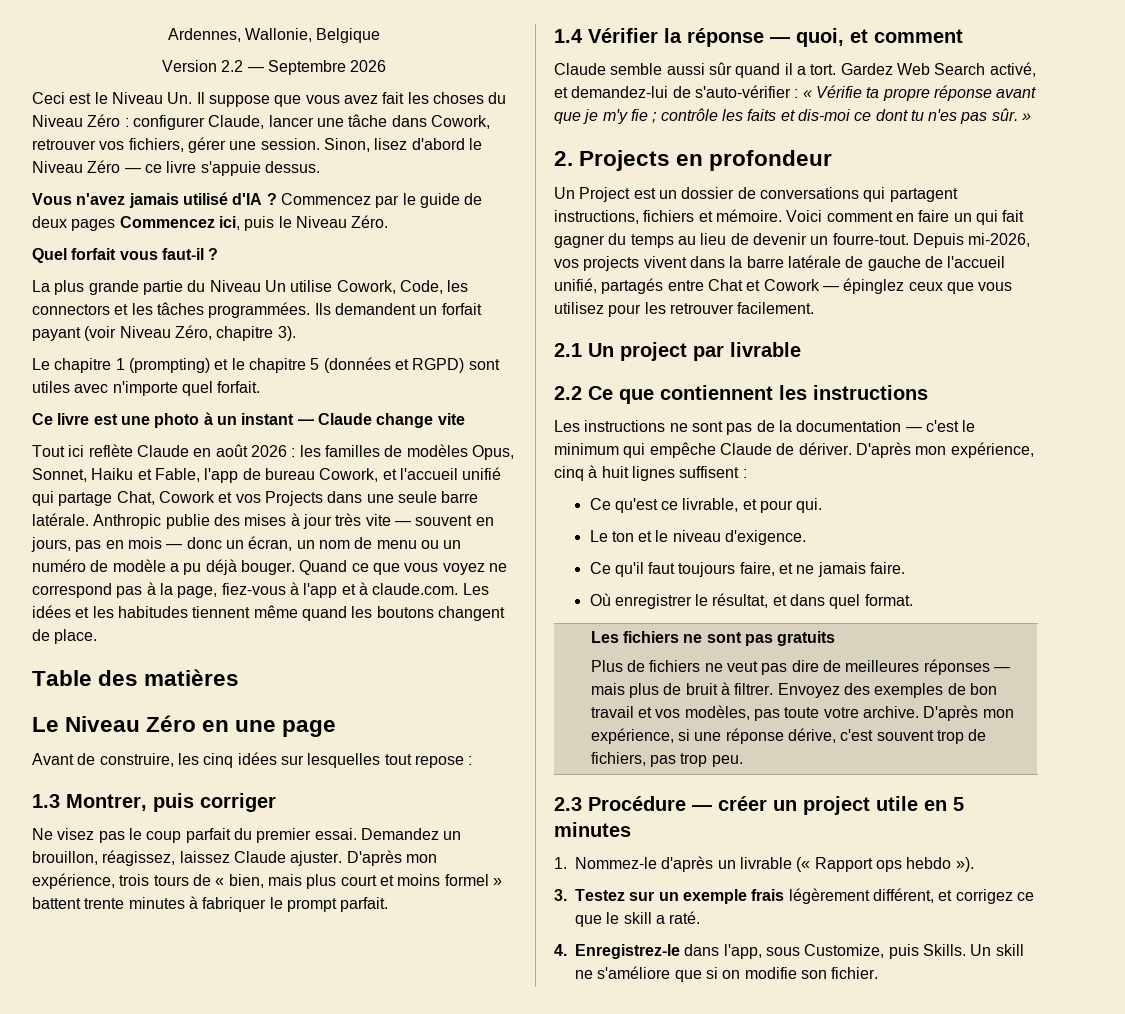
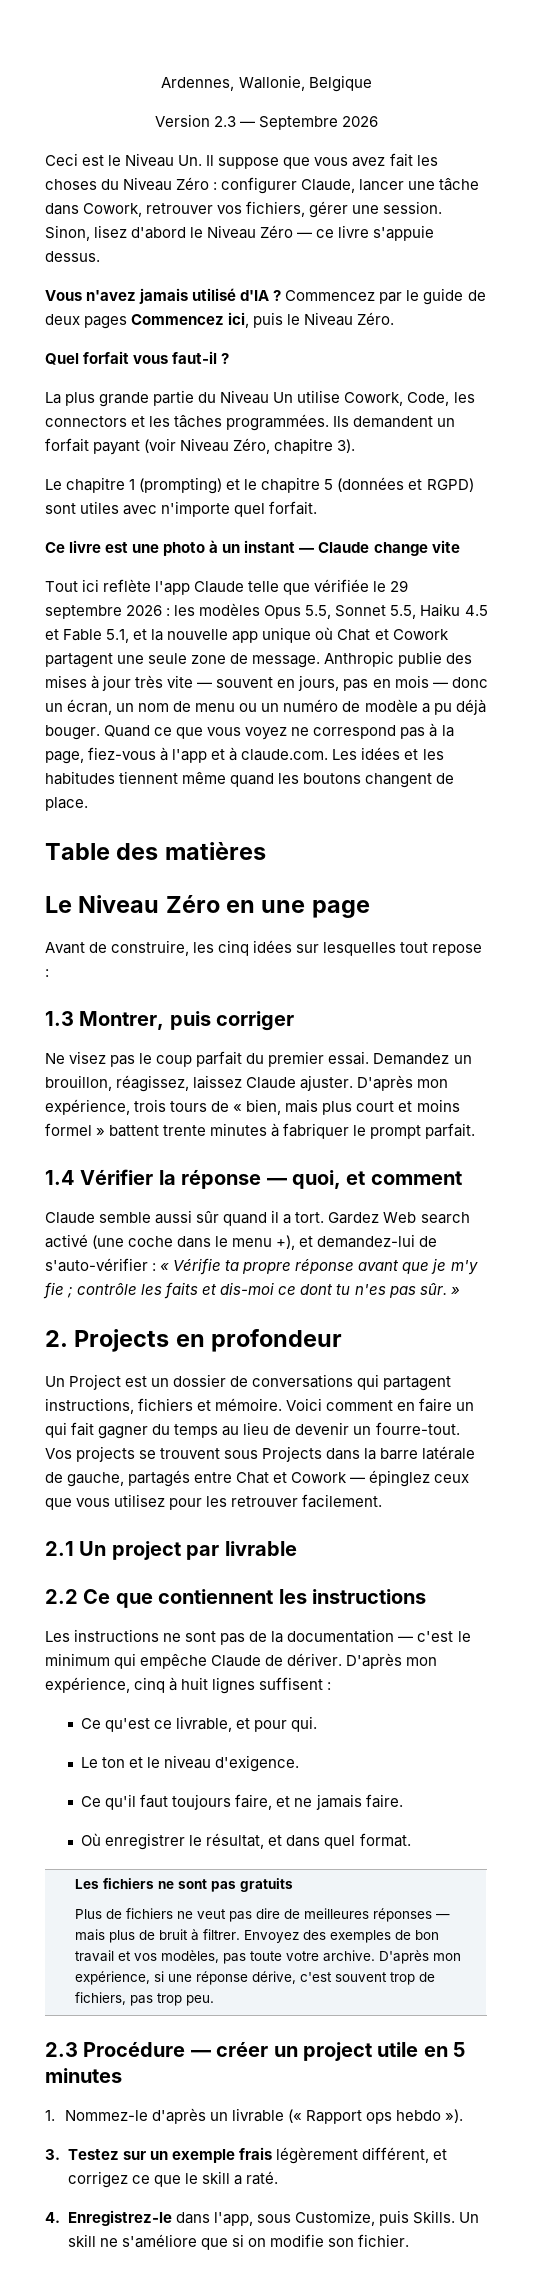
- Version 2.2 — Septembre 2026
+ Version 2.3 — Septembre 2026
- Tout ici reflète Claude en août 2026 : les familles de modèles Opus, Sonnet, Haiku et Fable, l'app de bureau Cowork, et l'accueil unifié qui partage Chat, Cowork et vos Projects dans une seule barre latérale.
+ Tout ici reflète l'app Claude telle que vérifiée le 29 septembre 2026 : les modèles Opus 5.5, Sonnet 5.5, Haiku 4.5 et Fable 5.1, et la nouvelle app unique où Chat et Cowork partagent une seule zone de message.
- Gardez Web Search activé, et demandez-lui de s'auto-vérifier : « Vérifie ta propre réponse avant que je m'y fie ; contrôle les faits et dis-moi ce dont tu n'es pas sûr. »
+ Gardez Web search activé (une coche dans le menu +), et demandez-lui de s'auto-vérifier : « Vérifie ta propre réponse avant que je m'y fie ; contrôle les faits et dis-moi ce dont tu n'es pas sûr. »
- Depuis mi-2026, vos projects vivent dans la barre latérale de gauche de l'accueil unifié, partagés entre Chat et Cowork — épinglez ceux que vous utilisez pour les retrouver facilement.
+ Vos projects se trouvent sous Projects dans la barre latérale de gauche, partagés entre Chat et Cowork — épinglez ceux que vous utilisez pour les retrouver facilement.

